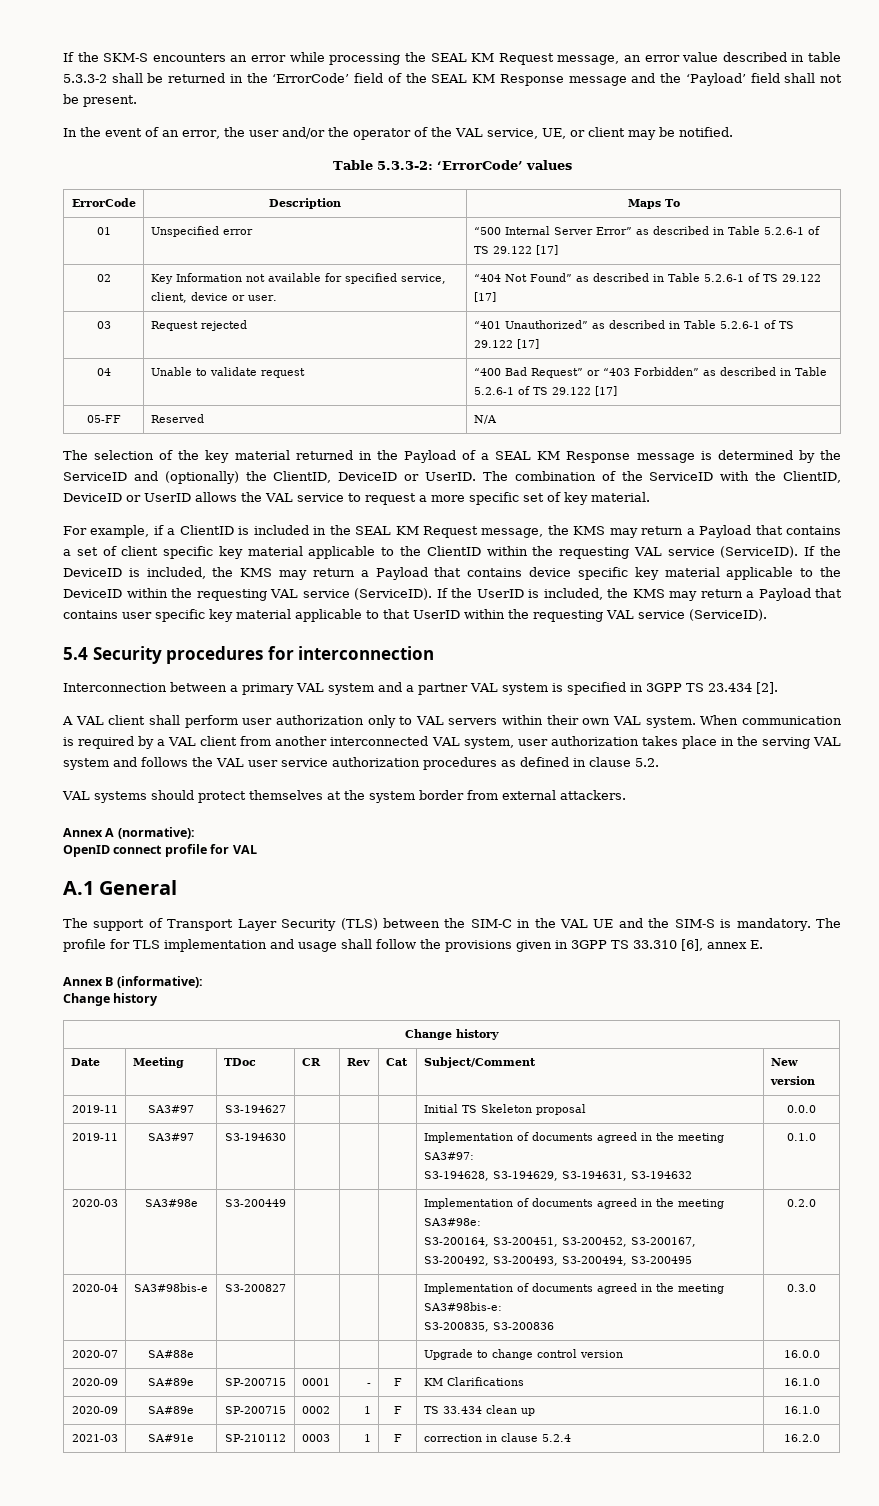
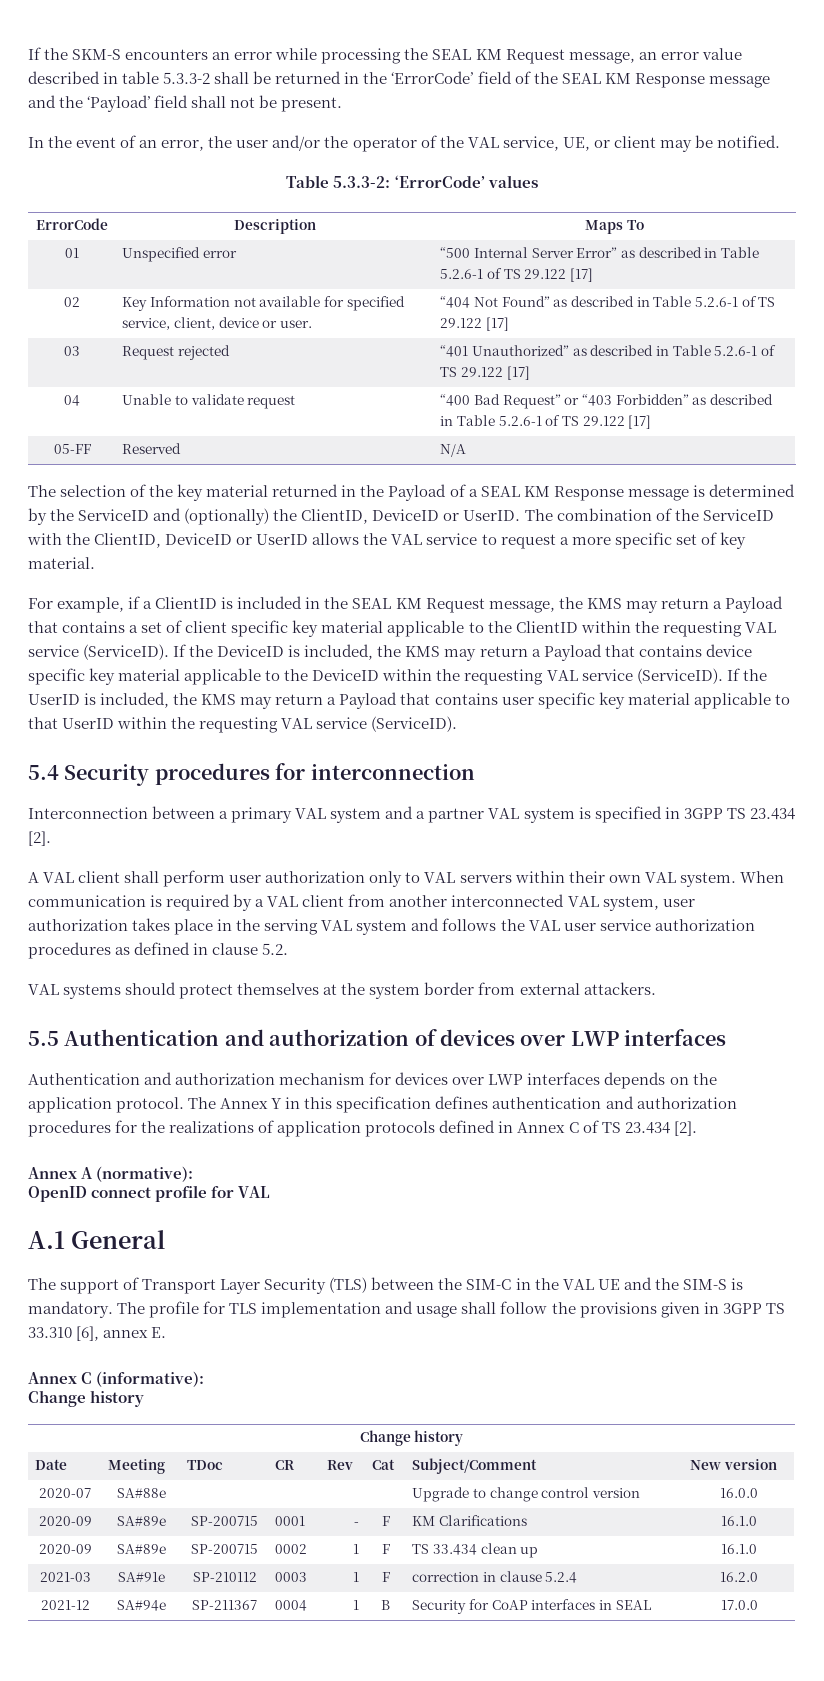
+ 5.5 Authentication and authorization of devices over LWP interfaces
+ Authentication and authorization mechanism for devices over LWP interfaces depends on the application protocol. The Annex Y in this specification defines authentication and authorization procedures for the realizations of application protocols defined in Annex C of TS 23.434 [2].
- Annex B (informative):
+ Annex C (informative):
- 2019-11 | SA3#97 | S3-194627 | | | | Initial TS Skeleton proposal | 0.0.0
- 2019-11 | SA3#97 | S3-194630 | | | | Implementation of documents agreed in the meeting SA3#97:
- S3-194628, S3-194629, S3-194631, S3-194632 | 0.1.0
- 2020-03 | SA3#98e | S3-200449 | | | | Implementation of documents agreed in the meeting SA3#98e:
- S3-200164, S3-200451, S3-200452, S3-200167, S3-200492, S3-200493, S3-200494, S3-200495 | 0.2.0
- 2020-04 | SA3#98bis-e | S3-200827 | | | | Implementation of documents agreed in the meeting SA3#98bis-e:
- S3-200835, S3-200836 | 0.3.0
+ 2021-12 | SA#94e | SP-211367 | 0004 | 1 | B | Security for CoAP interfaces in SEAL | 17.0.0

